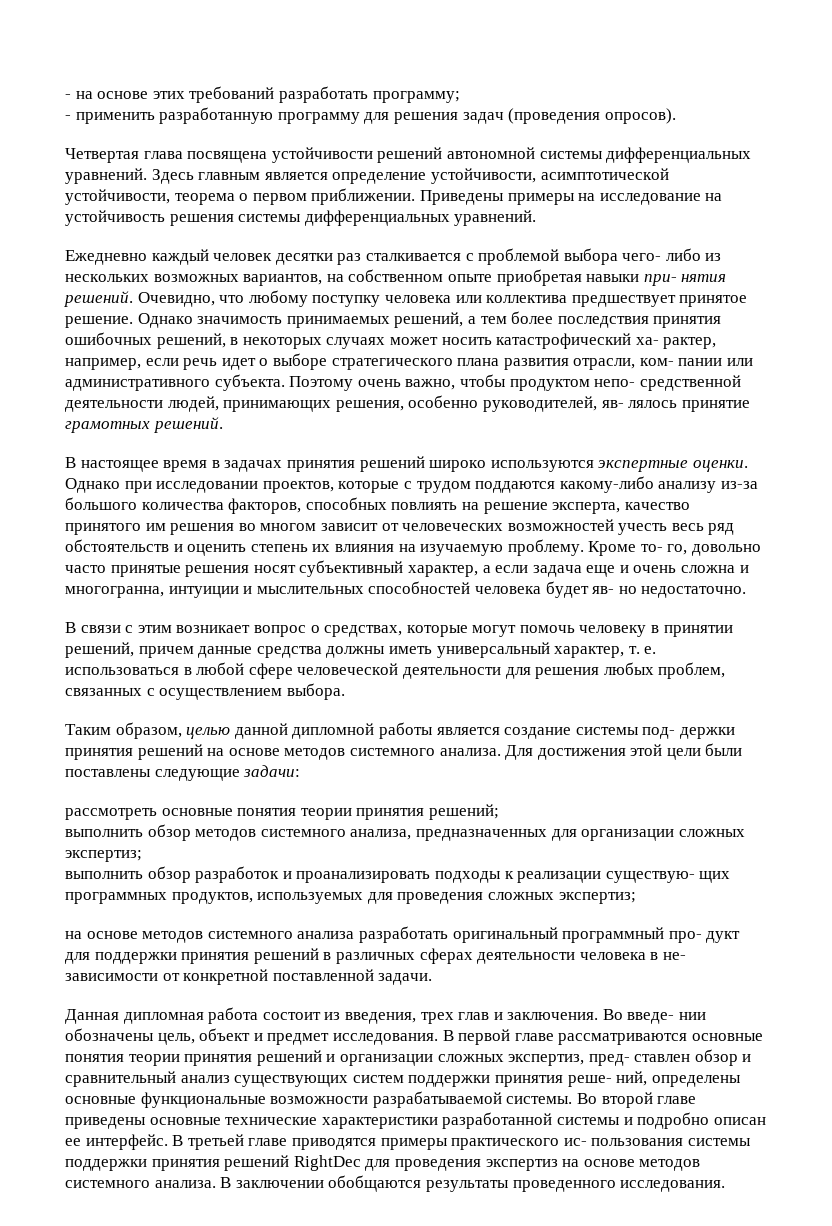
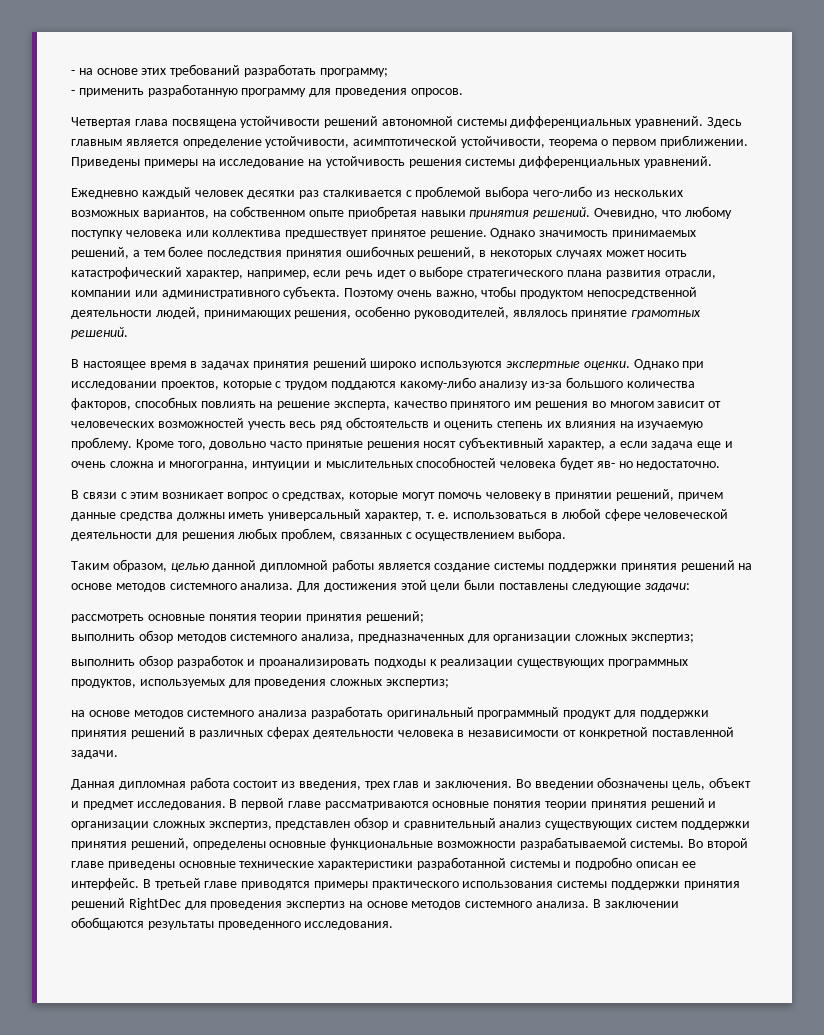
- - применить разработанную программу для решения задач (проведения опросов).
+ - применить разработанную программу для проведения опросов.
- Ежедневно каждый человек десятки раз сталкивается с проблемой выбора чего- либо из нескольких возможных вариантов, на собственном опыте приобретая навыки при- нятия решений.
+ Ежедневно каждый человек десятки раз сталкивается с проблемой выбора чего-либо из нескольких возможных вариантов, на собственном опыте приобретая навыки принятия решений.
- Однако значимость принимаемых решений, а тем более последствия принятия ошибочных решений, в некоторых случаях может носить катастрофический ха- рактер, например, если речь идет о выборе стратегического плана развития отрасли, ком- пании или административного субъекта.
+ Однако значимость принимаемых решений, а тем более последствия принятия ошибочных решений, в некоторых случаях может носить катастрофический характер, например, если речь идет о выборе стратегического плана развития отрасли, компании или административного субъекта.
- Поэтому очень важно, чтобы продуктом непо- средственной деятельности людей, принимающих решения, особенно руководителей, яв- лялось принятие грамотных решений.
+ Поэтому очень важно, чтобы продуктом непосредственной деятельности людей, принимающих решения, особенно руководителей, являлось принятие грамотных решений.
- Кроме то- го, довольно часто принятые решения носят субъективный характер, а если задача еще и очень сложна и многогранна, интуиции и мыслительных способностей человека будет яв- но недостаточно.
+ Кроме того, довольно часто принятые решения носят субъективный характер, а если задача еще и очень сложна и многогранна, интуиции и мыслительных способностей человека будет яв- но недостаточно.
- Таким образом, целью данной дипломной работы является создание системы под- держки принятия решений на основе методов системного анализа.
+ Таким образом, целью данной дипломной работы является создание системы поддержки принятия решений на основе методов системного анализа.
- выполнить обзор разработок и проанализировать подходы к реализации существую- щих программных продуктов, используемых для проведения сложных экспертиз;
+ выполнить обзор разработок и проанализировать подходы к реализации существующих программных продуктов, используемых для проведения сложных экспертиз;
- на основе методов системного анализа разработать оригинальный программный про- дукт для поддержки принятия решений в различных сферах деятельности человека в не- зависимости от конкретной поставленной задачи.
+ на основе методов системного анализа разработать оригинальный программный продукт для поддержки принятия решений в различных сферах деятельности человека в независимости от конкретной поставленной задачи.
- Во введе- нии обозначены цель, объект и предмет исследования.
+ Во введении обозначены цель, объект и предмет исследования.
- В первой главе рассматриваются основные понятия теории принятия решений и организации сложных экспертиз, пред- ставлен обзор и сравнительный анализ существующих систем поддержки принятия реше- ний, определены основные функциональные возможности разрабатываемой системы.
+ В первой главе рассматриваются основные понятия теории принятия решений и организации сложных экспертиз, представлен обзор и сравнительный анализ существующих систем поддержки принятия решений, определены основные функциональные возможности разрабатываемой системы.
- В третьей главе приводятся примеры практического ис- пользования системы поддержки принятия решений RightDec для проведения экспертиз на основе методов системного анализа.
+ В третьей главе приводятся примеры практического использования системы поддержки принятия решений RightDec для проведения экспертиз на основе методов системного анализа.

